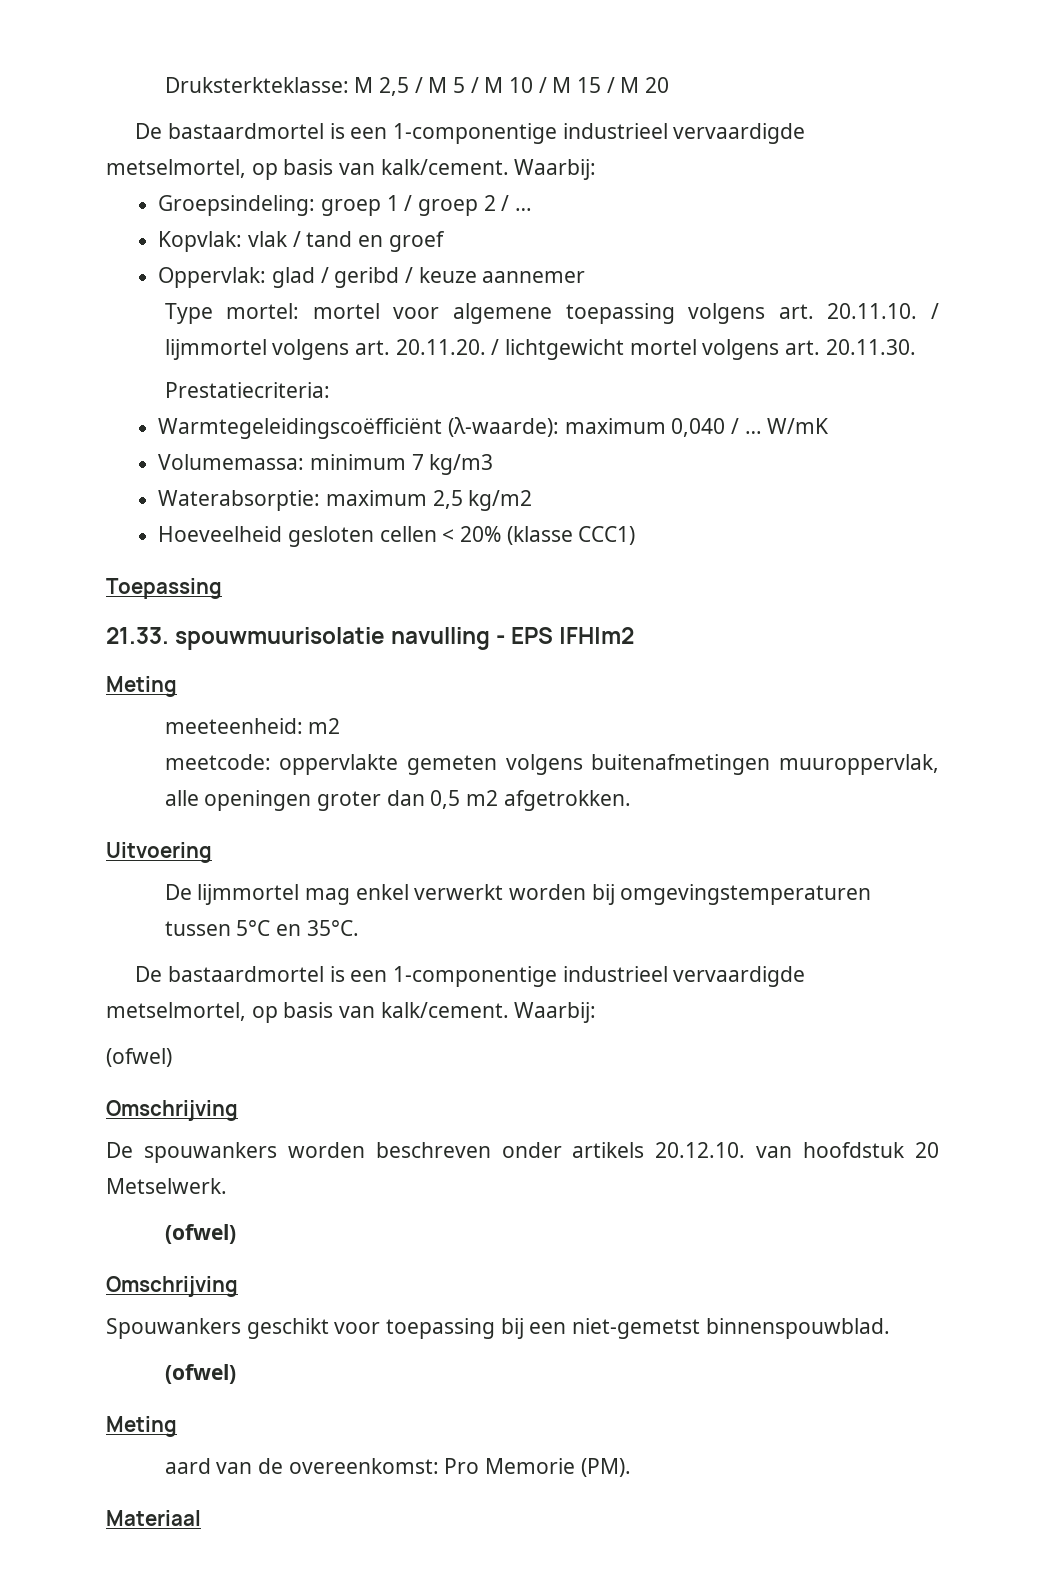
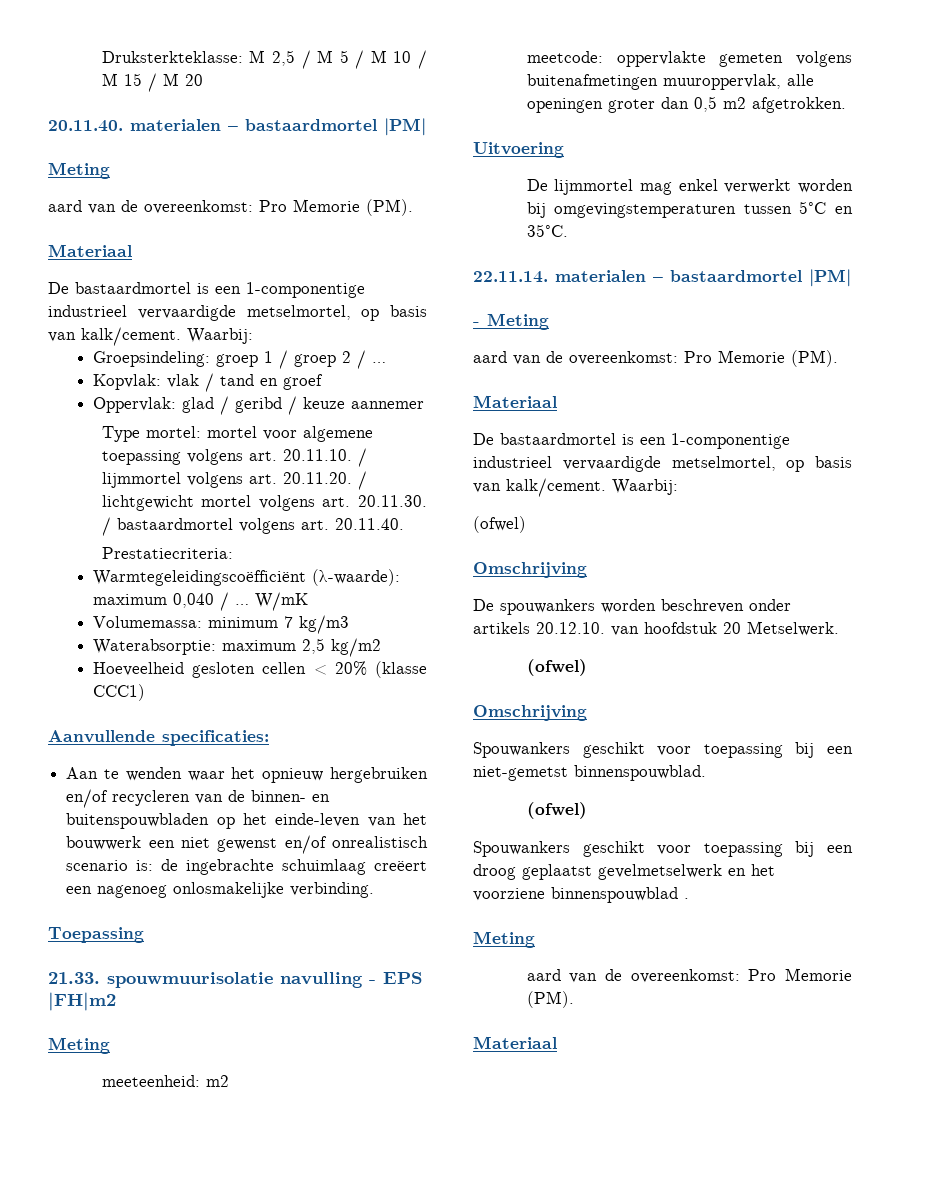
+ 20.11.40. materialen – bastaardmortel |PM|
+ Meting
+ aard van de overeenkomst: Pro Memorie (PM).
+ Materiaal
- Type mortel: mortel voor algemene toepassing volgens art. 20.11.10. / lijmmortel volgens art. 20.11.20. / lichtgewicht mortel volgens art. 20.11.30.
+ Type mortel: mortel voor algemene toepassing volgens art. 20.11.10. / lijmmortel volgens art. 20.11.20. / lichtgewicht mortel volgens art. 20.11.30. / bastaardmortel volgens art. 20.11.40.
+ Aanvullende specificaties:
+ Aan te wenden waar het opnieuw hergebruiken en/of recycleren van de binnen- en buitenspouwbladen op het einde-leven van het bouwwerk een niet gewenst en/of onrealistisch scenario is: de ingebrachte schuimlaag creëert een nagenoeg onlosmakelijke verbinding.
+ 22.11.14. materialen – bastaardmortel |PM|
+ - Meting
+ aard van de overeenkomst: Pro Memorie (PM).
+ Materiaal
+ Spouwankers geschikt voor toepassing bij een droog geplaatst gevelmetselwerk en het voorziene binnenspouwblad .

